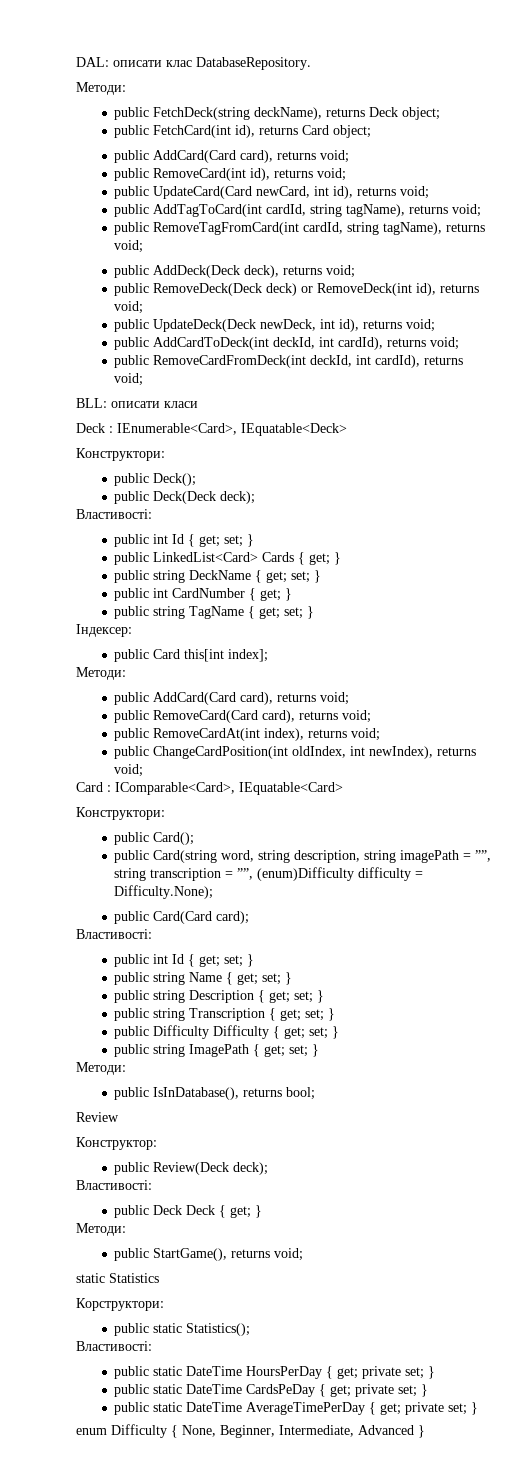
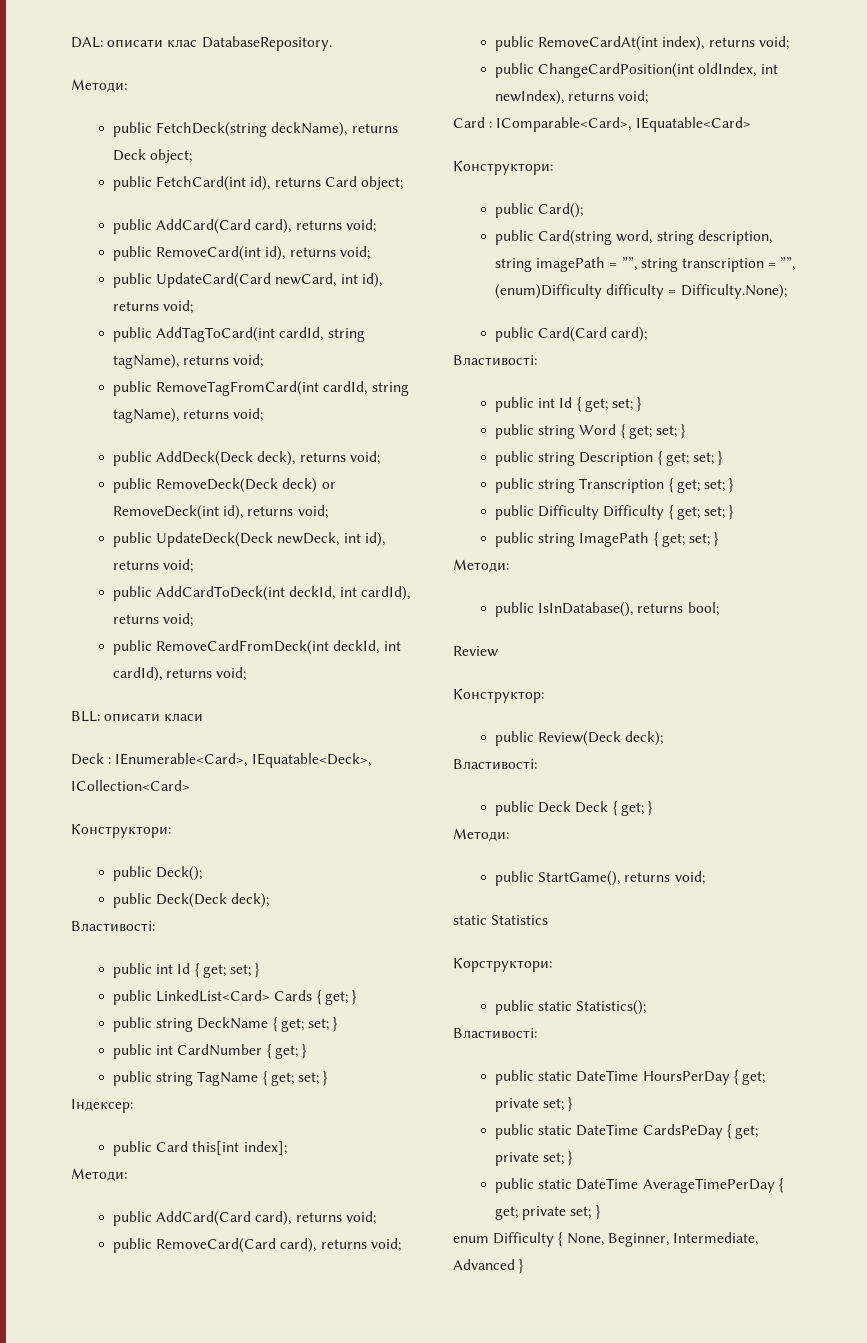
- Deck : IEnumerable<Card>, IEquatable<Deck>
+ Deck : IEnumerable<Card>, IEquatable<Deck>, ICollection<Card>
- public string Name { get; set; }
+ public string Word { get; set; }

